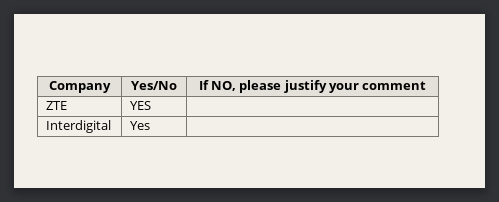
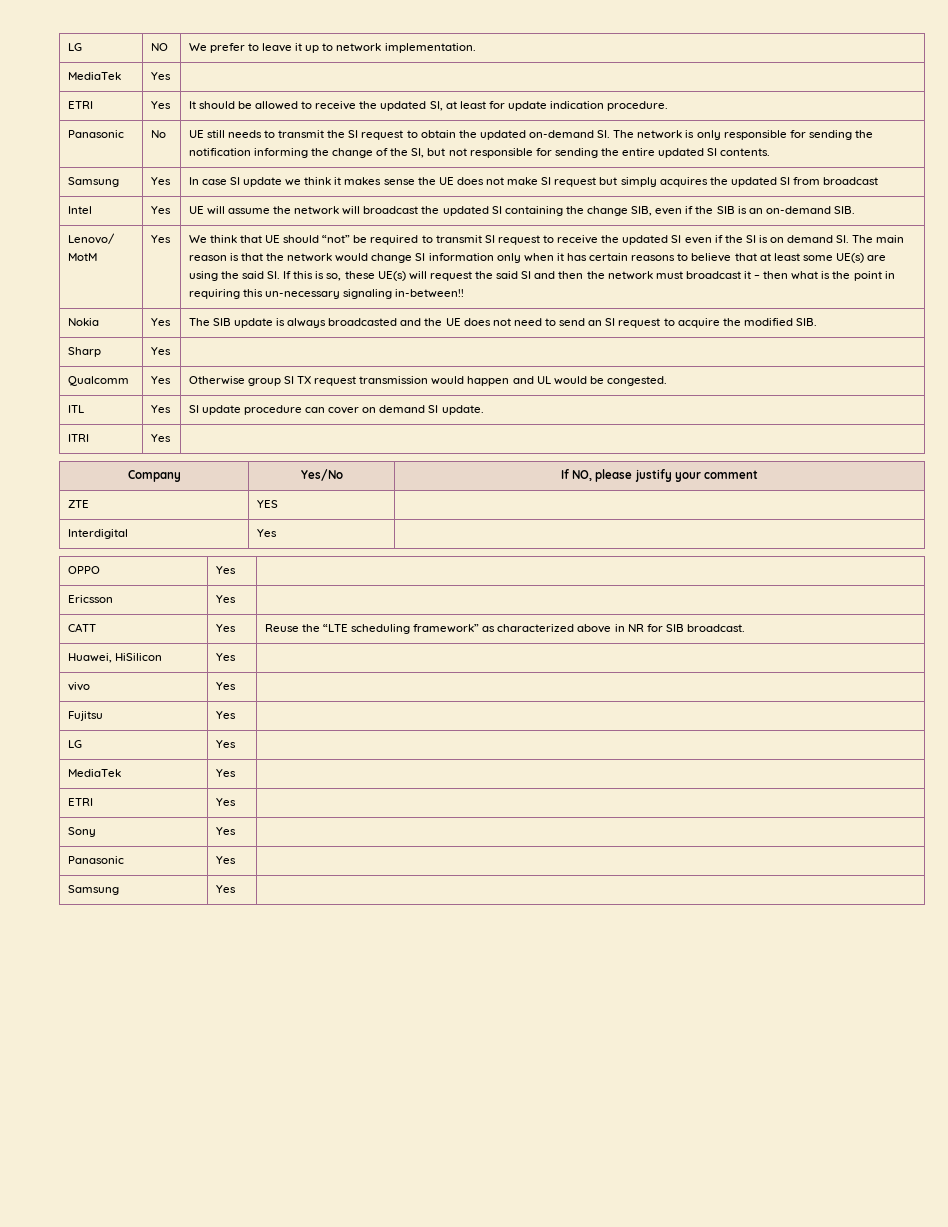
+ LG | NO | We prefer to leave it up to network implementation.
+ MediaTek | Yes |
+ ETRI | Yes | It should be allowed to receive the updated SI, at least for update indication procedure.
+ Panasonic | No | UE still needs to transmit the SI request to obtain the updated on-demand SI. The network is only responsible for sending the notification informing the change of the SI, but not responsible for sending the entire updated SI contents.
+ Samsung | Yes | In case SI update we think it makes sense the UE does not make SI request but simply acquires the updated SI from broadcast
+ Intel | Yes | UE will assume the network will broadcast the updated SI containing the change SIB, even if the SIB is an on-demand SIB.
+ Lenovo/ MotM | Yes | We think that UE should “not” be required to transmit SI request to receive the updated SI even if the SI is on demand SI. The main reason is that the network would change SI information only when it has certain reasons to believe that at least some UE(s) are using the said SI. If this is so, these UE(s) will request the said SI and then the network must broadcast it – then what is the point in requiring this un-necessary signaling in-between!!
+ Nokia | Yes | The SIB update is always broadcasted and the UE does not need to send an SI request to acquire the modified SIB.
+ Sharp | Yes |
+ Qualcomm | Yes | Otherwise group SI TX request transmission would happen and UL would be congested.
+ ITL | Yes | SI update procedure can cover on demand SI update.
+ ITRI | Yes |
+ OPPO | Yes |
+ Ericsson | Yes |
+ CATT | Yes | Reuse the “LTE scheduling framework” as characterized above in NR for SIB broadcast.
+ Huawei, HiSilicon | Yes |
+ vivo | Yes |
+ Fujitsu | Yes |
+ LG | Yes |
+ MediaTek | Yes |
+ ETRI | Yes |
+ Sony | Yes |
+ Panasonic | Yes |
+ Samsung | Yes |

